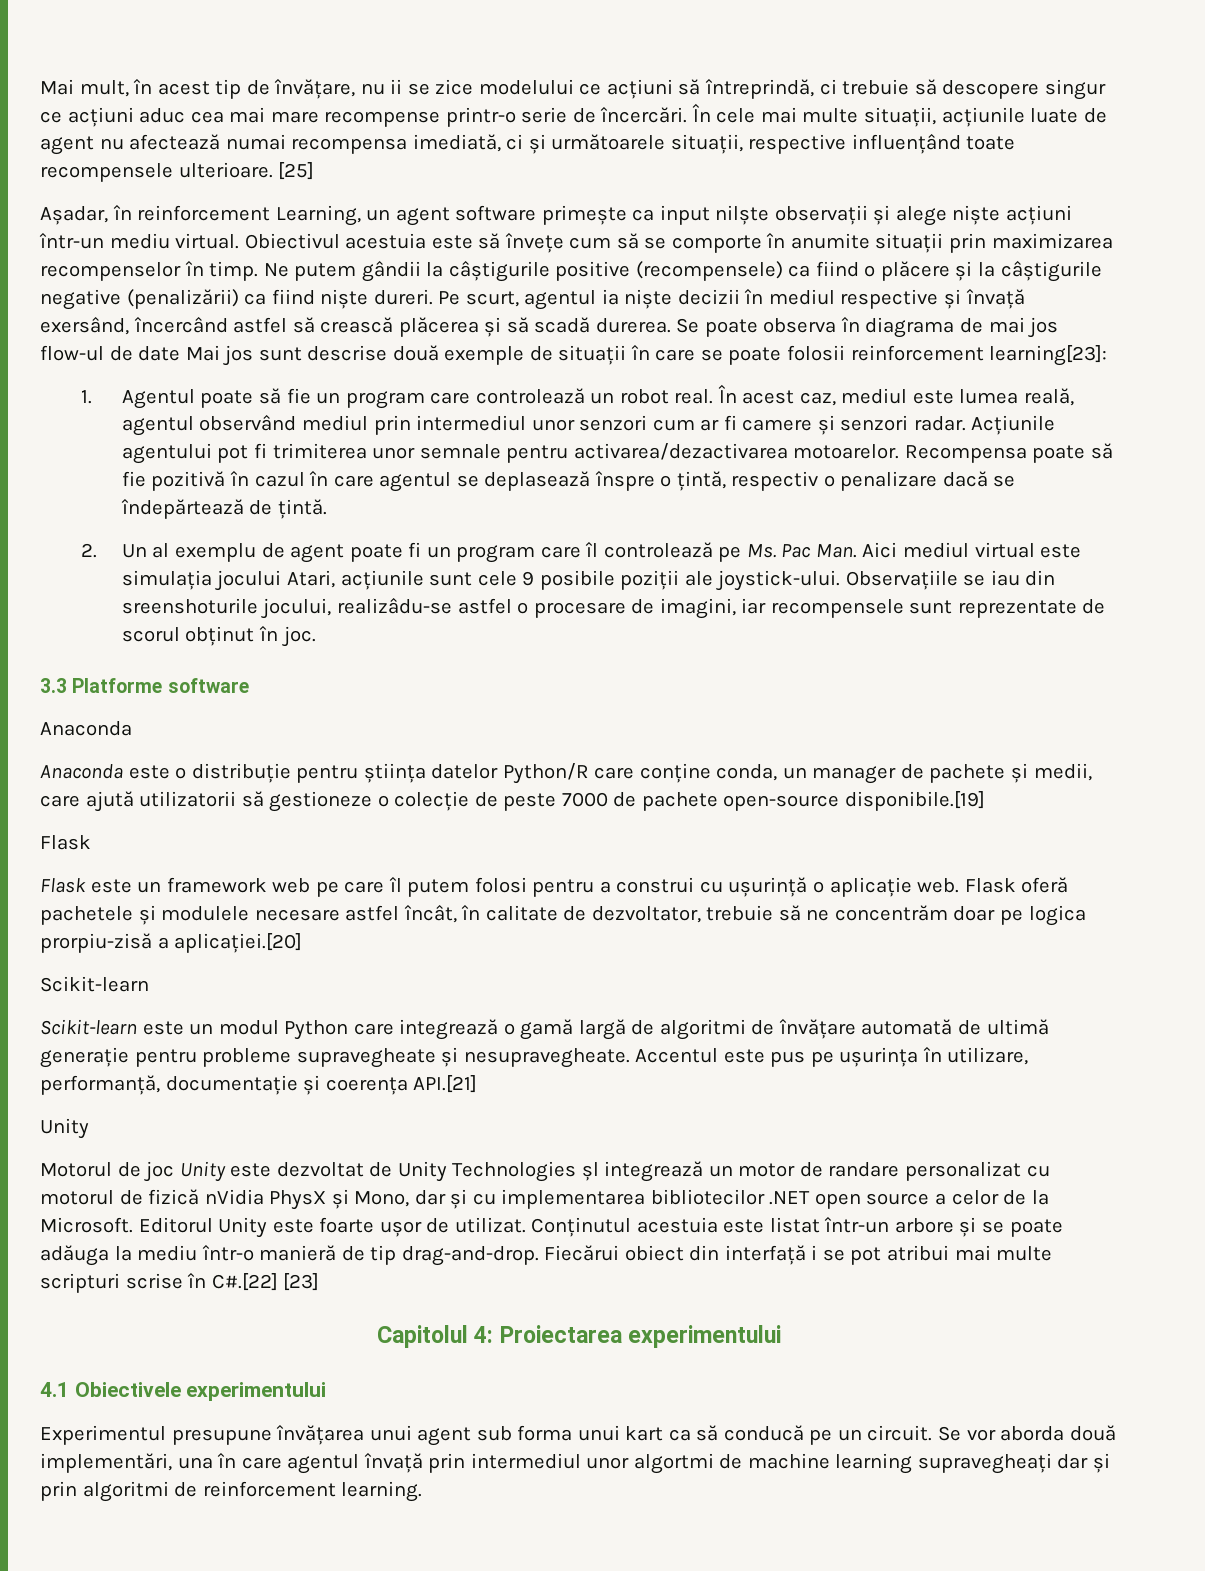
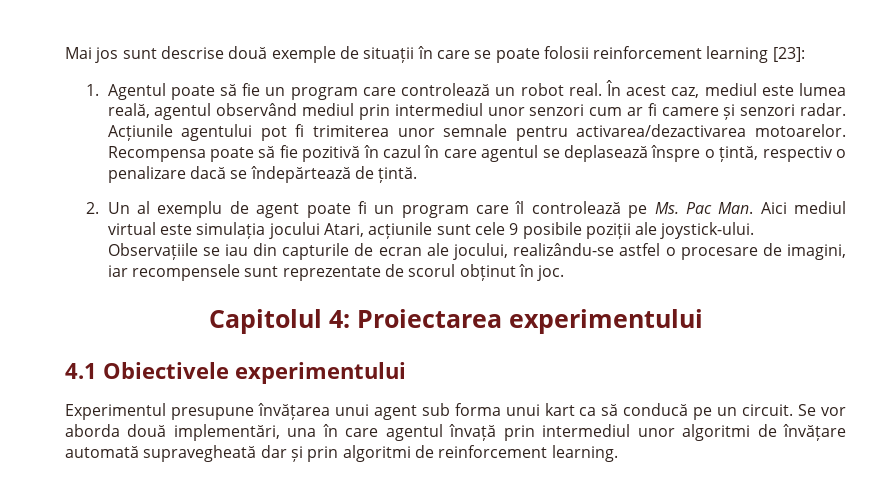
- Mai mult, în acest tip de învățare, nu ii se zice modelului ce acțiuni să întreprindă, ci trebuie să descopere singur ce acțiuni aduc cea mai mare recompense printr-o serie de încercări. În cele mai multe situații, acțiunile luate de agent nu afectează numai recompensa imediată, ci și următoarele situații, respective influențând toate recompensele ulterioare. [25]
- Așadar, în reinforcement Learning, un agent software primește ca input nilște observații și alege niște acțiuni într-un mediu virtual. Obiectivul acestuia este să învețe cum să se comporte în anumite situații prin maximizarea recompenselor în timp. Ne putem gândii la câștigurile positive (recompensele) ca fiind o plăcere și la câștigurile negative (penalizării) ca fiind niște dureri. Pe scurt, agentul ia niște decizii în mediul respective și învață exersând, încercând astfel să crească plăcerea și să scadă durerea. Se poate observa în diagrama de mai jos flow-ul de date Mai jos sunt descrise două exemple de situații în care se poate folosii reinforcement learning[23]:
+ Mai jos sunt descrise două exemple de situații în care se poate folosii reinforcement learning [23]:
- Observațiile se iau din sreenshoturile jocului, realizâdu-se astfel o procesare de imagini, iar recompensele sunt reprezentate de scorul obținut în joc.
+ Observațiile se iau din capturile de ecran ale jocului, realizându-se astfel o procesare de imagini, iar recompensele sunt reprezentate de scorul obținut în joc.
- 3.3 Platforme software
- Anaconda
- Anaconda este o distribuție pentru știința datelor Python/R care conține conda, un manager de pachete și medii, care ajută utilizatorii să gestioneze o colecție de peste 7000 de pachete open-source disponibile.[19]
- Flask
- Flask este un framework web pe care îl putem folosi pentru a construi cu ușurință o aplicație web. Flask oferă pachetele și modulele necesare astfel încât, în calitate de dezvoltator, trebuie să ne concentrăm doar pe logica prorpiu-zisă a aplicației.[20]
- Scikit-learn
- Scikit-learn este un modul Python care integrează o gamă largă de algoritmi de învățare automată de ultimă generație pentru probleme supravegheate și nesupravegheate. Accentul este pus pe ușurința în utilizare, performanță, documentație și coerența API.[21]
- Unity
- Motorul de joc Unity este dezvoltat de Unity Technologies șl integrează un motor de randare personalizat cu motorul de fizică nVidia PhysX și Mono, dar și cu implementarea bibliotecilor .NET open source a celor de la Microsoft. Editorul Unity este foarte ușor de utilizat. Conținutul acestuia este listat într-un arbore și se poate adăuga la mediu într-o manieră de tip drag-and-drop. Fiecărui obiect din interfață i se pot atribui mai multe scripturi scrise în C#.[22] [23]
- Se vor aborda două implementări, una în care agentul învață prin intermediul unor algortmi de machine learning supravegheați dar și prin algoritmi de reinforcement learning.
+ Se vor aborda două implementări, una în care agentul învață prin intermediul unor algoritmi de învățare automată supravegheată dar și prin algoritmi de reinforcement learning.

